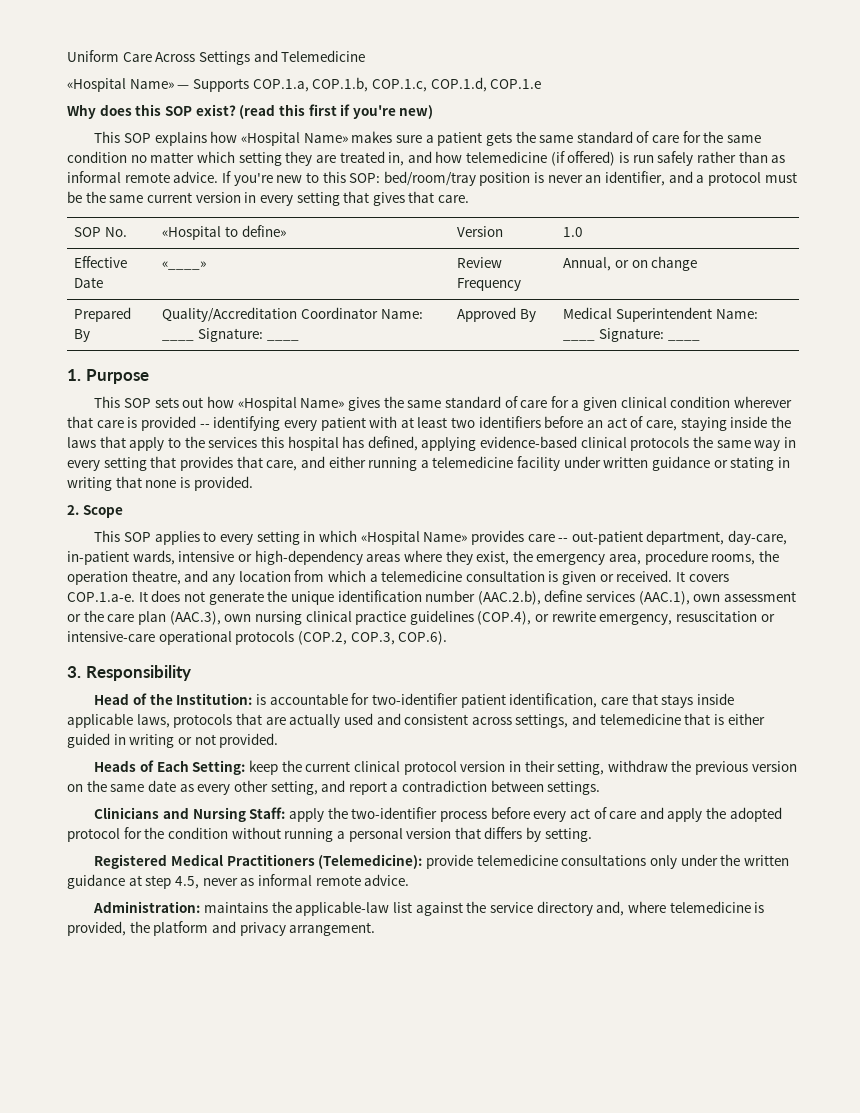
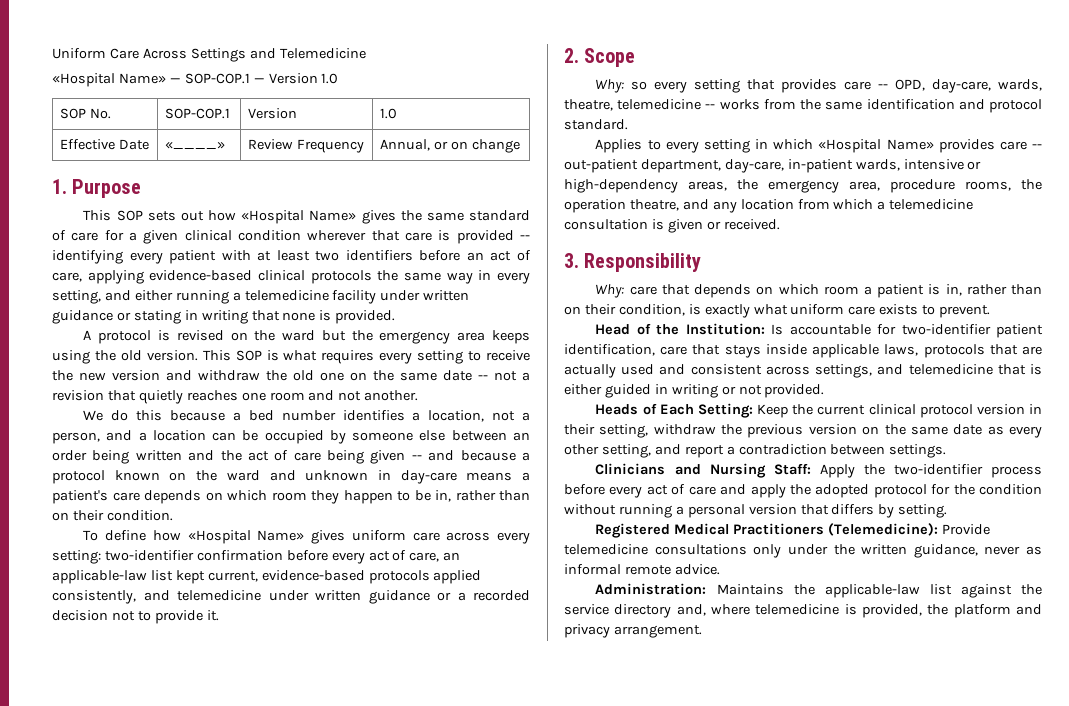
- «Hospital Name» — Supports COP.1.a, COP.1.b, COP.1.c, COP.1.d, COP.1.e
- Why does this SOP exist? (read this first if you're new)
- This SOP explains how «Hospital Name» makes sure a patient gets the same standard of care for the same condition no matter which setting they are treated in, and how telemedicine (if offered) is run safely rather than as informal remote advice. If you're new to this SOP: bed/room/tray position is never an identifier, and a protocol must be the same current version in every setting that gives that care.
+ «Hospital Name» — SOP-COP.1 — Version 1.0
- SOP No. | «Hospital to define» | Version | 1.0
+ SOP No. | SOP-COP.1 | Version | 1.0
- Prepared By | Quality/Accreditation Coordinator Name: ____ Signature: ____ | Approved By | Medical Superintendent Name: ____ Signature: ____
- This SOP sets out how «Hospital Name» gives the same standard of care for a given clinical condition wherever that care is provided -- identifying every patient with at least two identifiers before an act of care, staying inside the laws that apply to the services this hospital has defined, applying evidence-based clinical protocols the same way in every setting that provides that care, and either running a telemedicine facility under written guidance or stating in writing that none is provided.
+ This SOP sets out how «Hospital Name» gives the same standard of care for a given clinical condition wherever that care is provided -- identifying every patient with at least two identifiers before an act of care, applying evidence-based clinical protocols the same way in every setting, and either running a telemedicine facility under written guidance or stating in writing that none is provided.
+ A protocol is revised on the ward but the emergency area keeps using the old version. This SOP is what requires every setting to receive the new version and withdraw the old one on the same date -- not a revision that quietly reaches one room and not another.
+ We do this because a bed number identifies a location, not a person, and a location can be occupied by someone else between an order being written and the act of care being given -- and because a protocol known on the ward and unknown in day-care means a patient's care depends on which room they happen to be in, rather than on their condition.
+ To define how «Hospital Name» gives uniform care across every setting: two-identifier confirmation before every act of care, an applicable-law list kept current, evidence-based protocols applied consistently, and telemedicine under written guidance or a recorded decision not to provide it.
  2. Scope
- This SOP applies to every setting in which «Hospital Name» provides care -- out-patient department, day-care, in-patient wards, intensive or high-dependency areas where they exist, the emergency area, procedure rooms, the operation theatre, and any location from which a telemedicine consultation is given or received. It covers COP.1.a-e. It does not generate the unique identification number (AAC.2.b), define services (AAC.1), own assessment or the care plan (AAC.3), own nursing clinical practice guidelines (COP.4), or rewrite emergency, resuscitation or intensive-care operational protocols (COP.2, COP.3, COP.6).
+ Why: so every setting that provides care -- OPD, day-care, wards, theatre, telemedicine -- works from the same identification and protocol standard.
+ Applies to every setting in which «Hospital Name» provides care -- out-patient department, day-care, in-patient wards, intensive or high-dependency areas, the emergency area, procedure rooms, the operation theatre, and any location from which a telemedicine consultation is given or received.
  3. Responsibility
+ Why: care that depends on which room a patient is in, rather than on their condition, is exactly what uniform care exists to prevent.
- Head of the Institution: is accountable for two-identifier patient identification, care that stays inside applicable laws, protocols that are actually used and consistent across settings, and telemedicine that is either guided in writing or not provided.
+ Head of the Institution: Is accountable for two-identifier patient identification, care that stays inside applicable laws, protocols that are actually used and consistent across settings, and telemedicine that is either guided in writing or not provided.
- Heads of Each Setting: keep the current clinical protocol version in their setting, withdraw the previous version on the same date as every other setting, and report a contradiction between settings.
+ Heads of Each Setting: Keep the current clinical protocol version in their setting, withdraw the previous version on the same date as every other setting, and report a contradiction between settings.
- Clinicians and Nursing Staff: apply the two-identifier process before every act of care and apply the adopted protocol for the condition without running a personal version that differs by setting.
+ Clinicians and Nursing Staff: Apply the two-identifier process before every act of care and apply the adopted protocol for the condition without running a personal version that differs by setting.
- Registered Medical Practitioners (Telemedicine): provide telemedicine consultations only under the written guidance at step 4.5, never as informal remote advice.
+ Registered Medical Practitioners (Telemedicine): Provide telemedicine consultations only under the written guidance, never as informal remote advice.
- Administration: maintains the applicable-law list against the service directory and, where telemedicine is provided, the platform and privacy arrangement.
+ Administration: Maintains the applicable-law list against the service directory and, where telemedicine is provided, the platform and privacy arrangement.

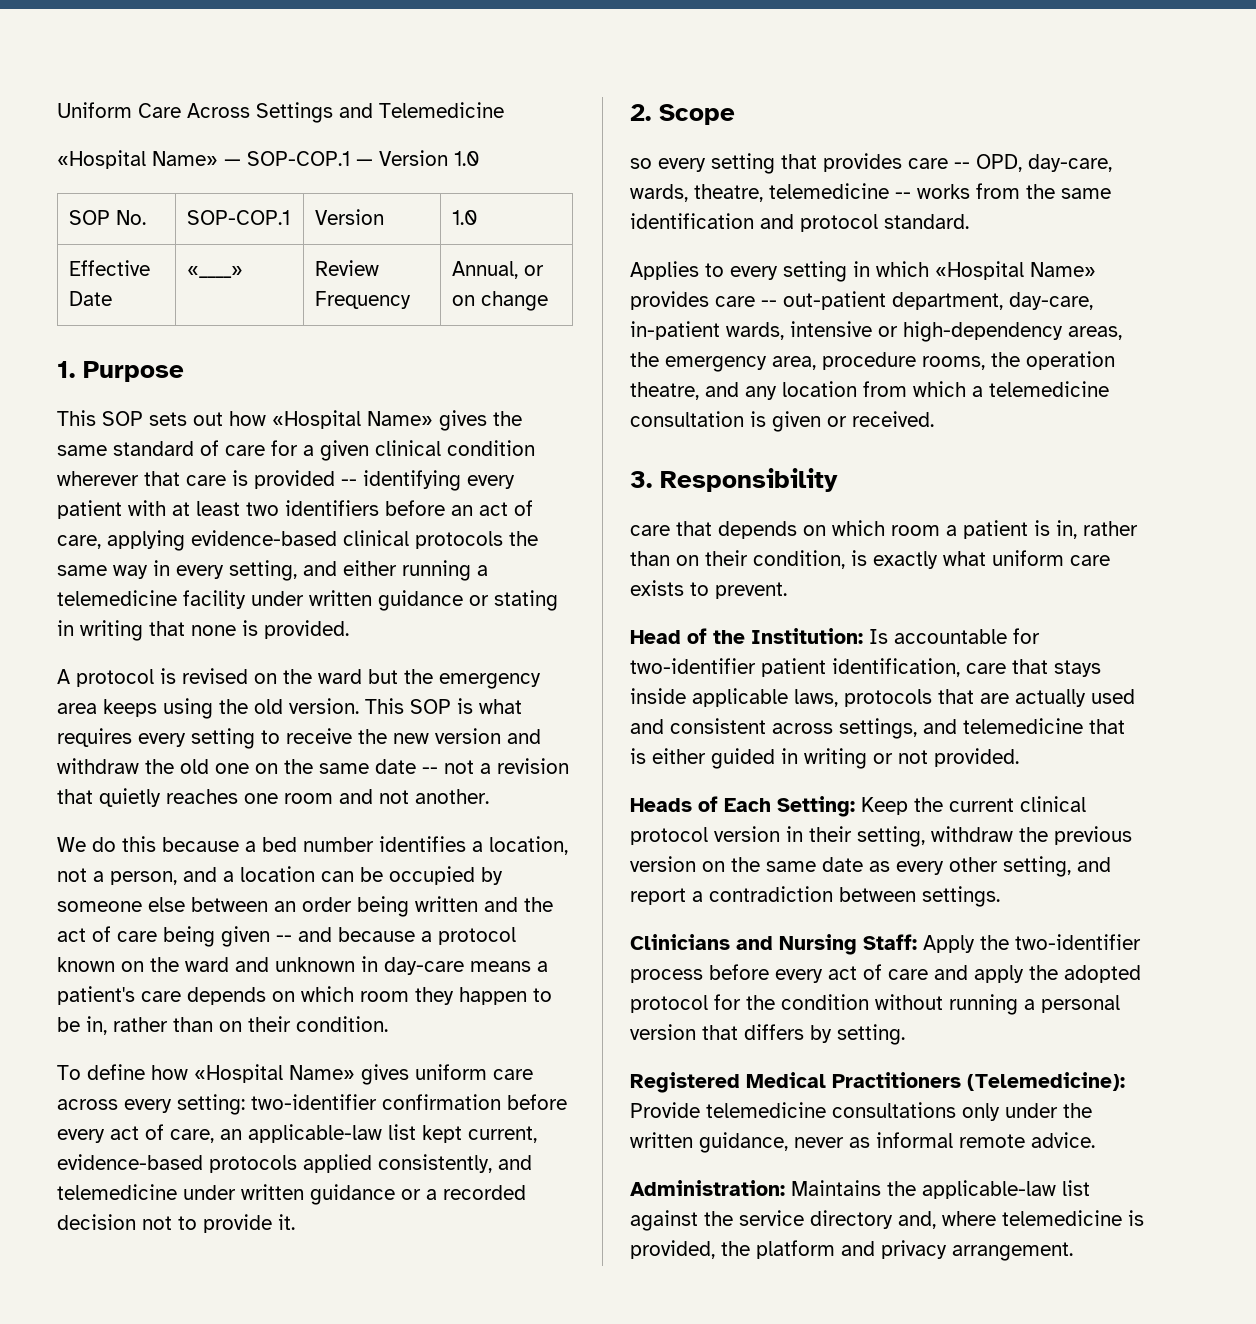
- Why: so every setting that provides care -- OPD, day-care, wards, theatre, telemedicine -- works from the same identification and protocol standard.
+ so every setting that provides care -- OPD, day-care, wards, theatre, telemedicine -- works from the same identification and protocol standard.
- Why: care that depends on which room a patient is in, rather than on their condition, is exactly what uniform care exists to prevent.
+ care that depends on which room a patient is in, rather than on their condition, is exactly what uniform care exists to prevent.

